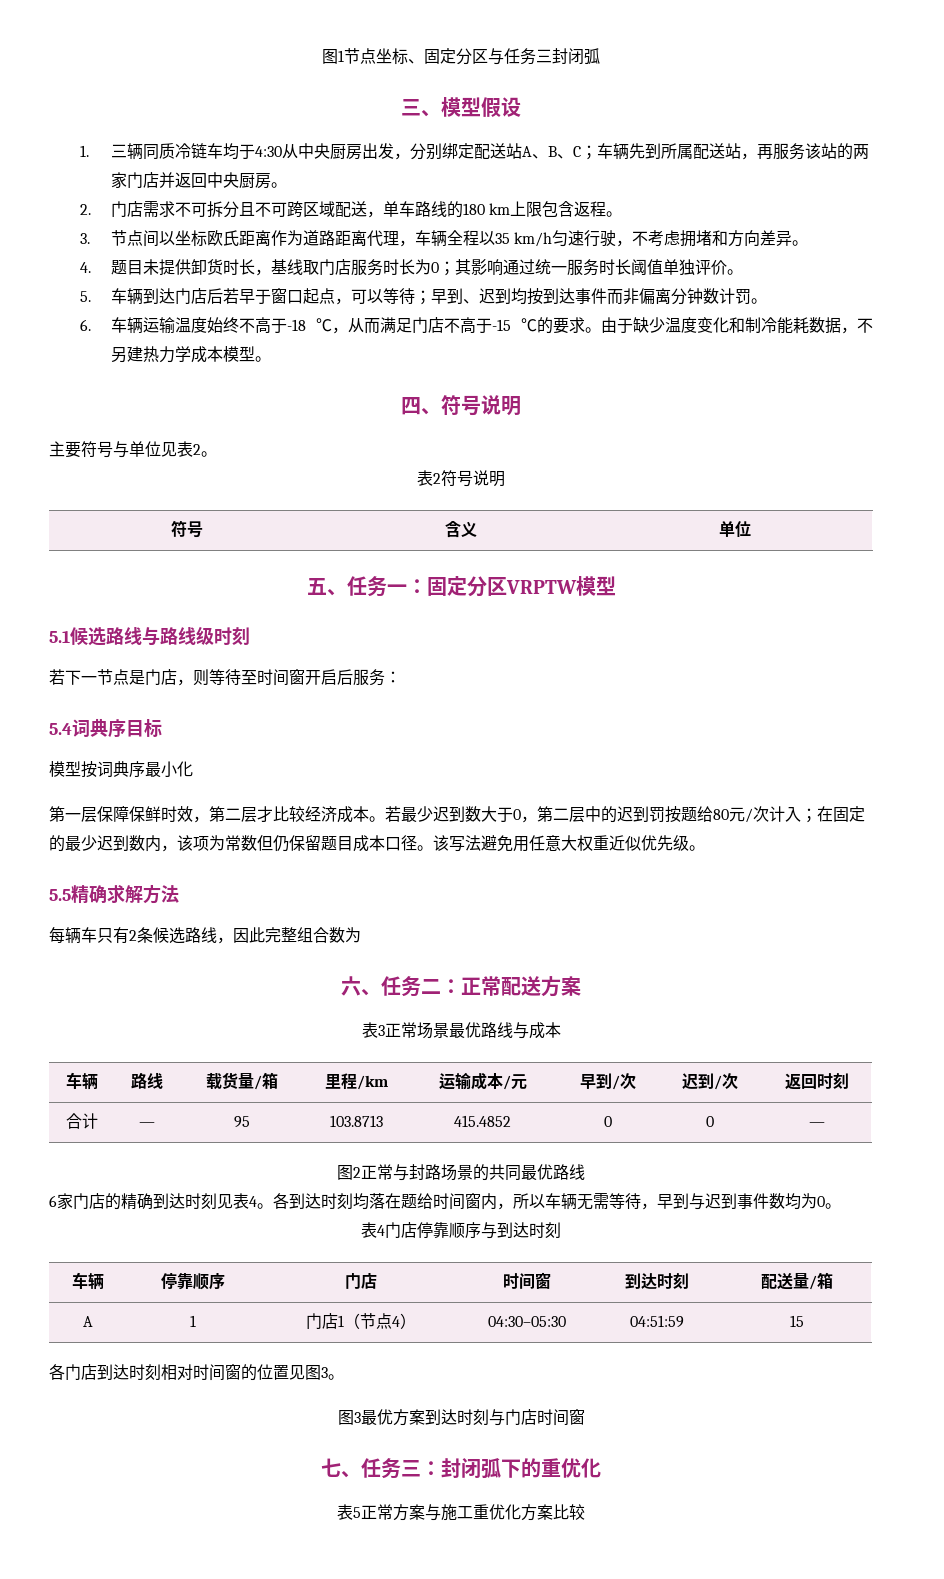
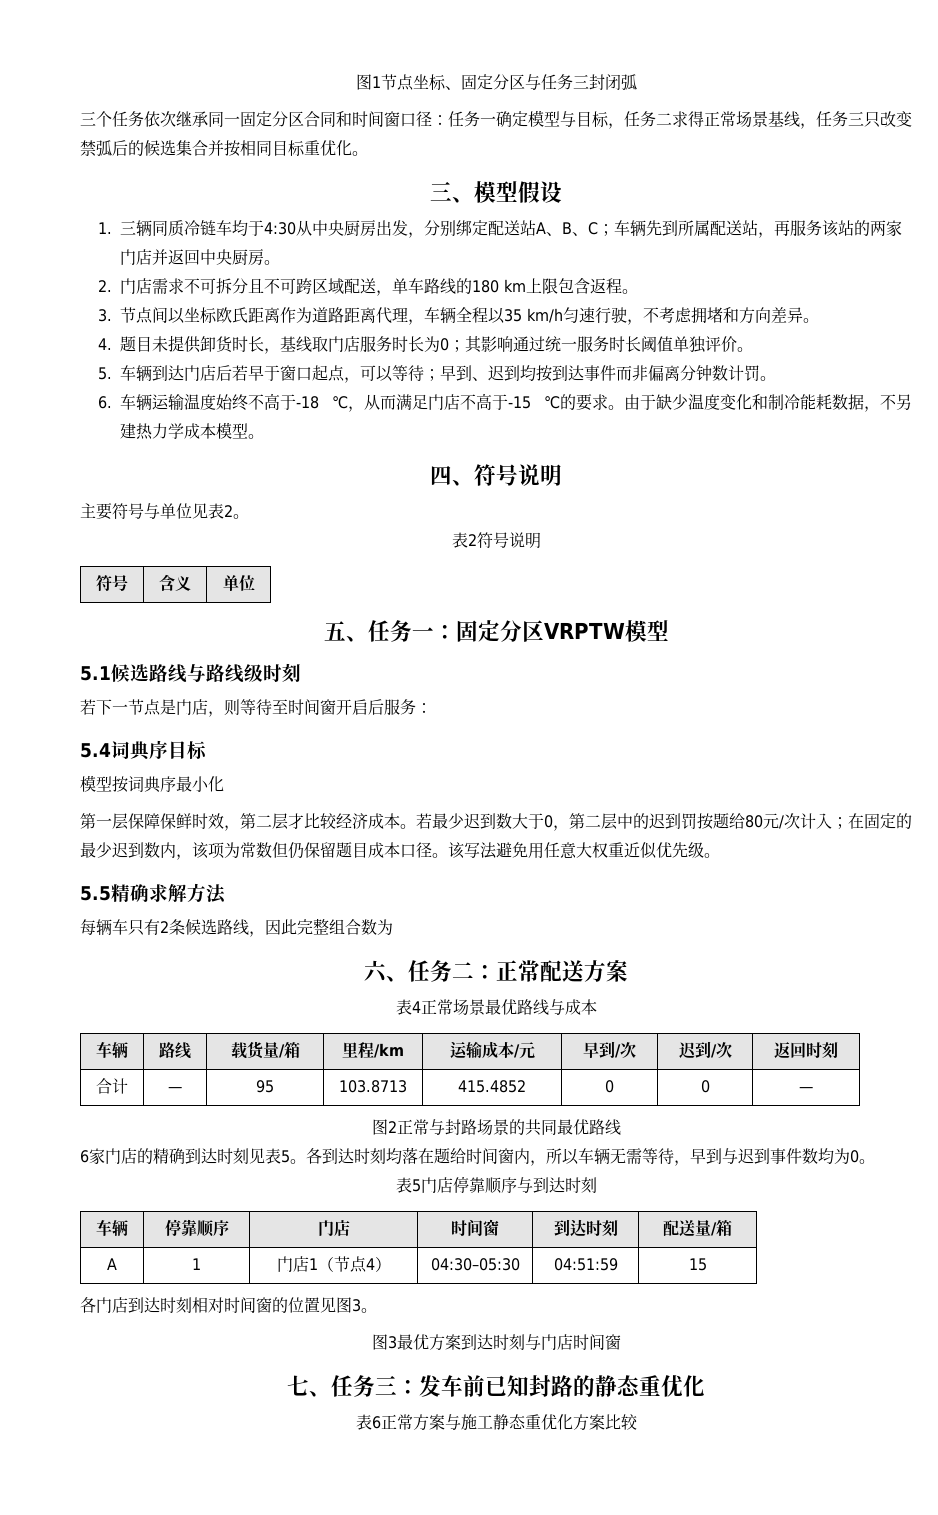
+ 三个任务依次继承同一固定分区合同和时间窗口径：任务一确定模型与目标，任务二求得正常场景基线，任务三只改变禁弧后的候选集合并按相同目标重优化。
- 表3正常场景最优路线与成本
+ 表4正常场景最优路线与成本
- 6家门店的精确到达时刻见表4。
+ 6家门店的精确到达时刻见表5。
- 表4门店停靠顺序与到达时刻
+ 表5门店停靠顺序与到达时刻
- 七、任务三：封闭弧下的重优化
+ 七、任务三：发车前已知封路的静态重优化
- 表5正常方案与施工重优化方案比较
+ 表6正常方案与施工静态重优化方案比较

